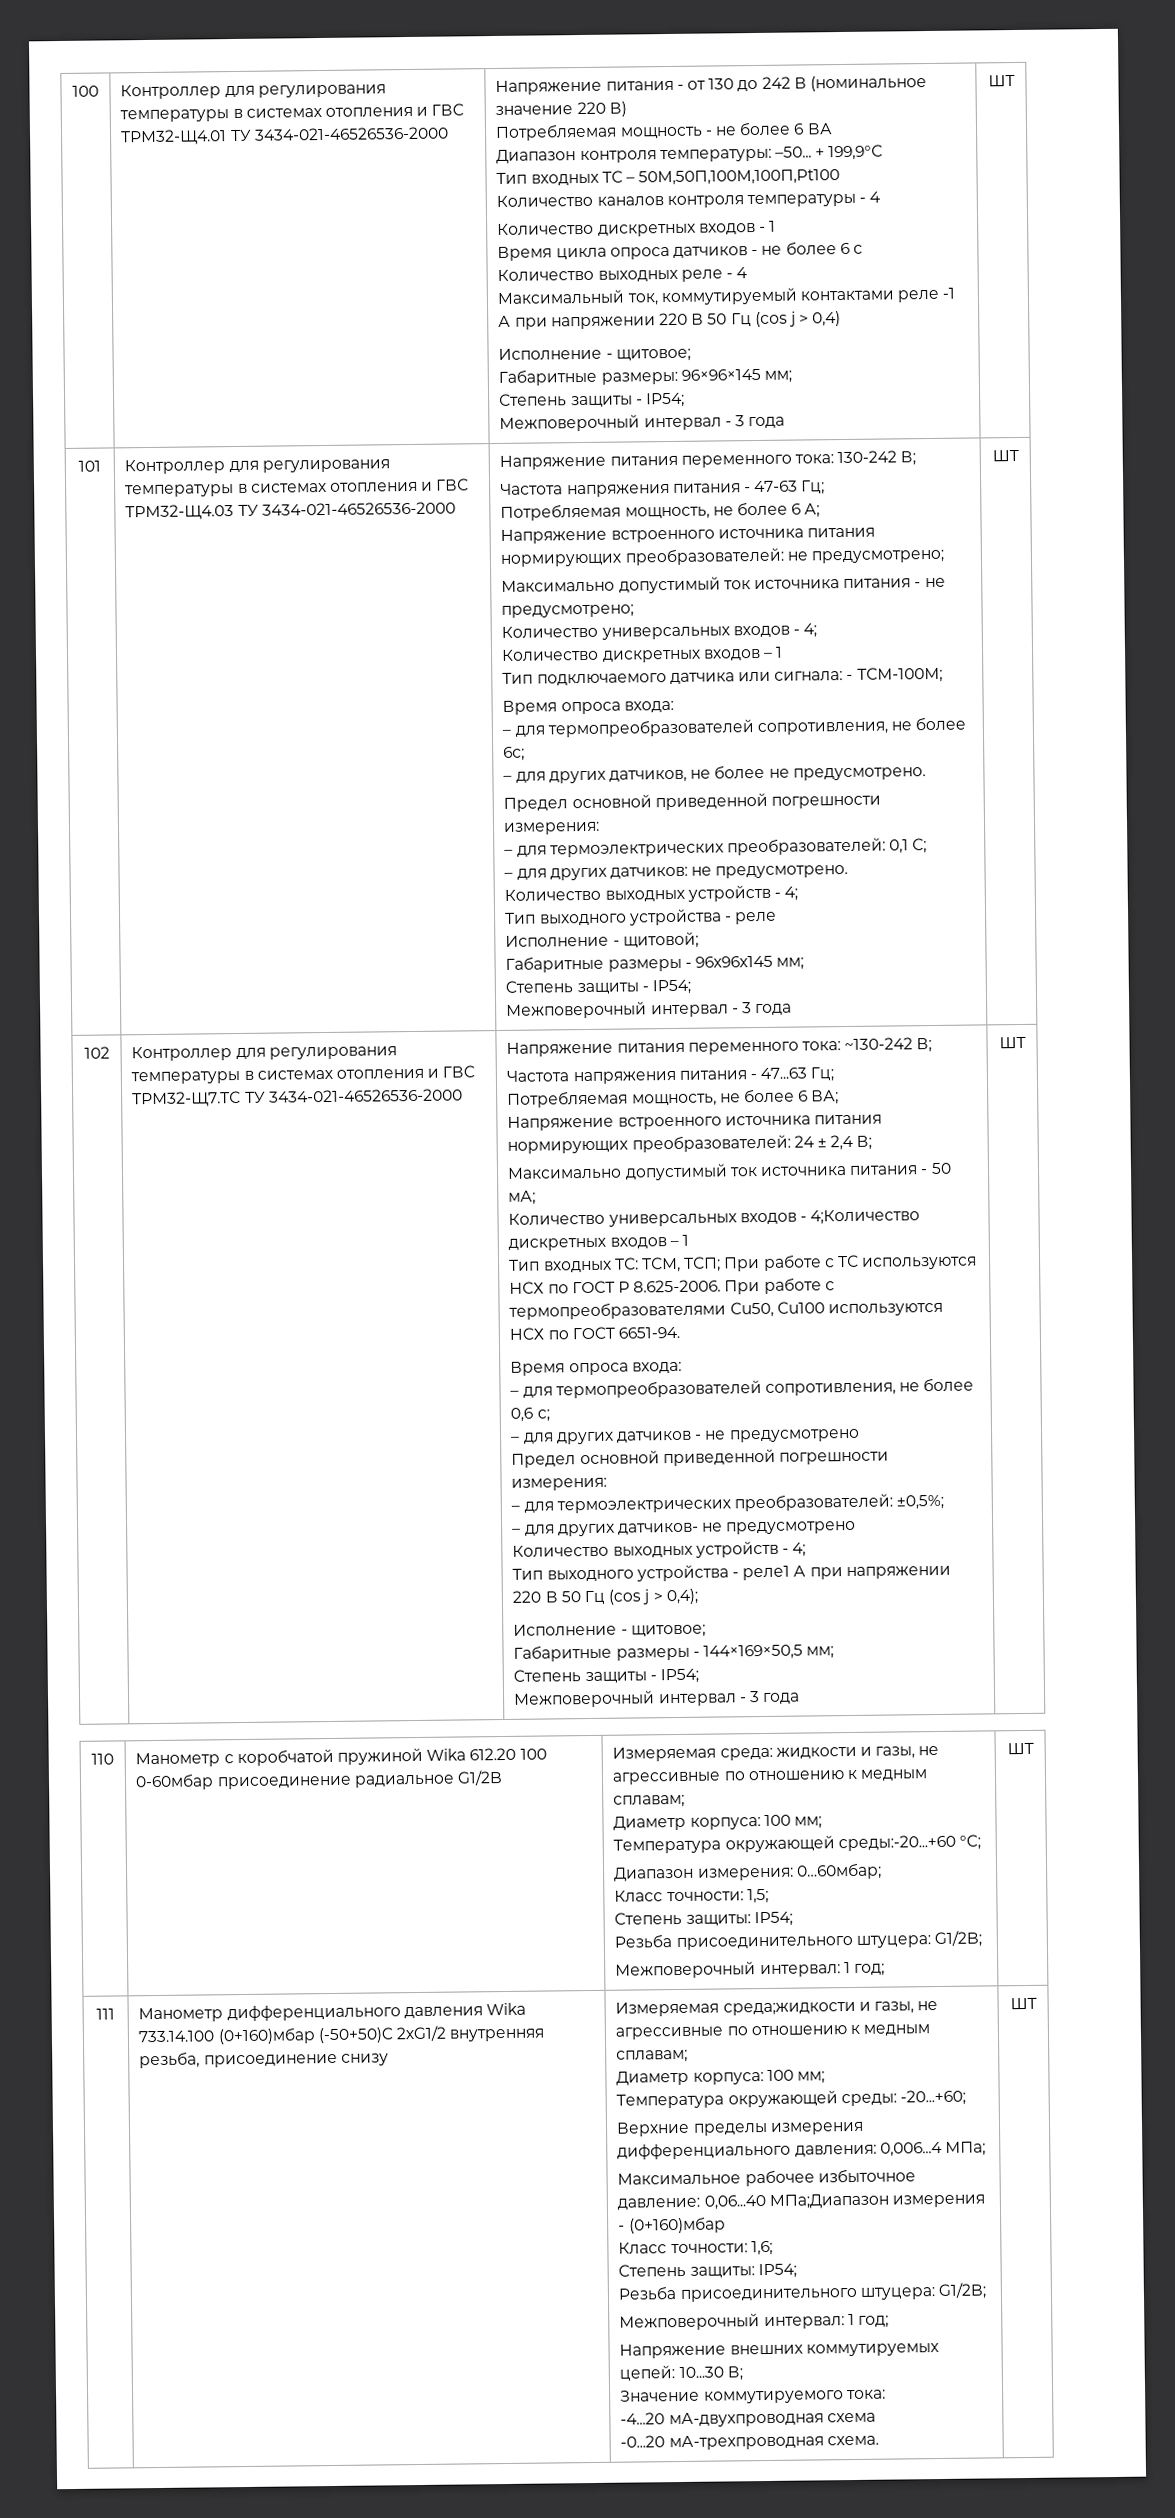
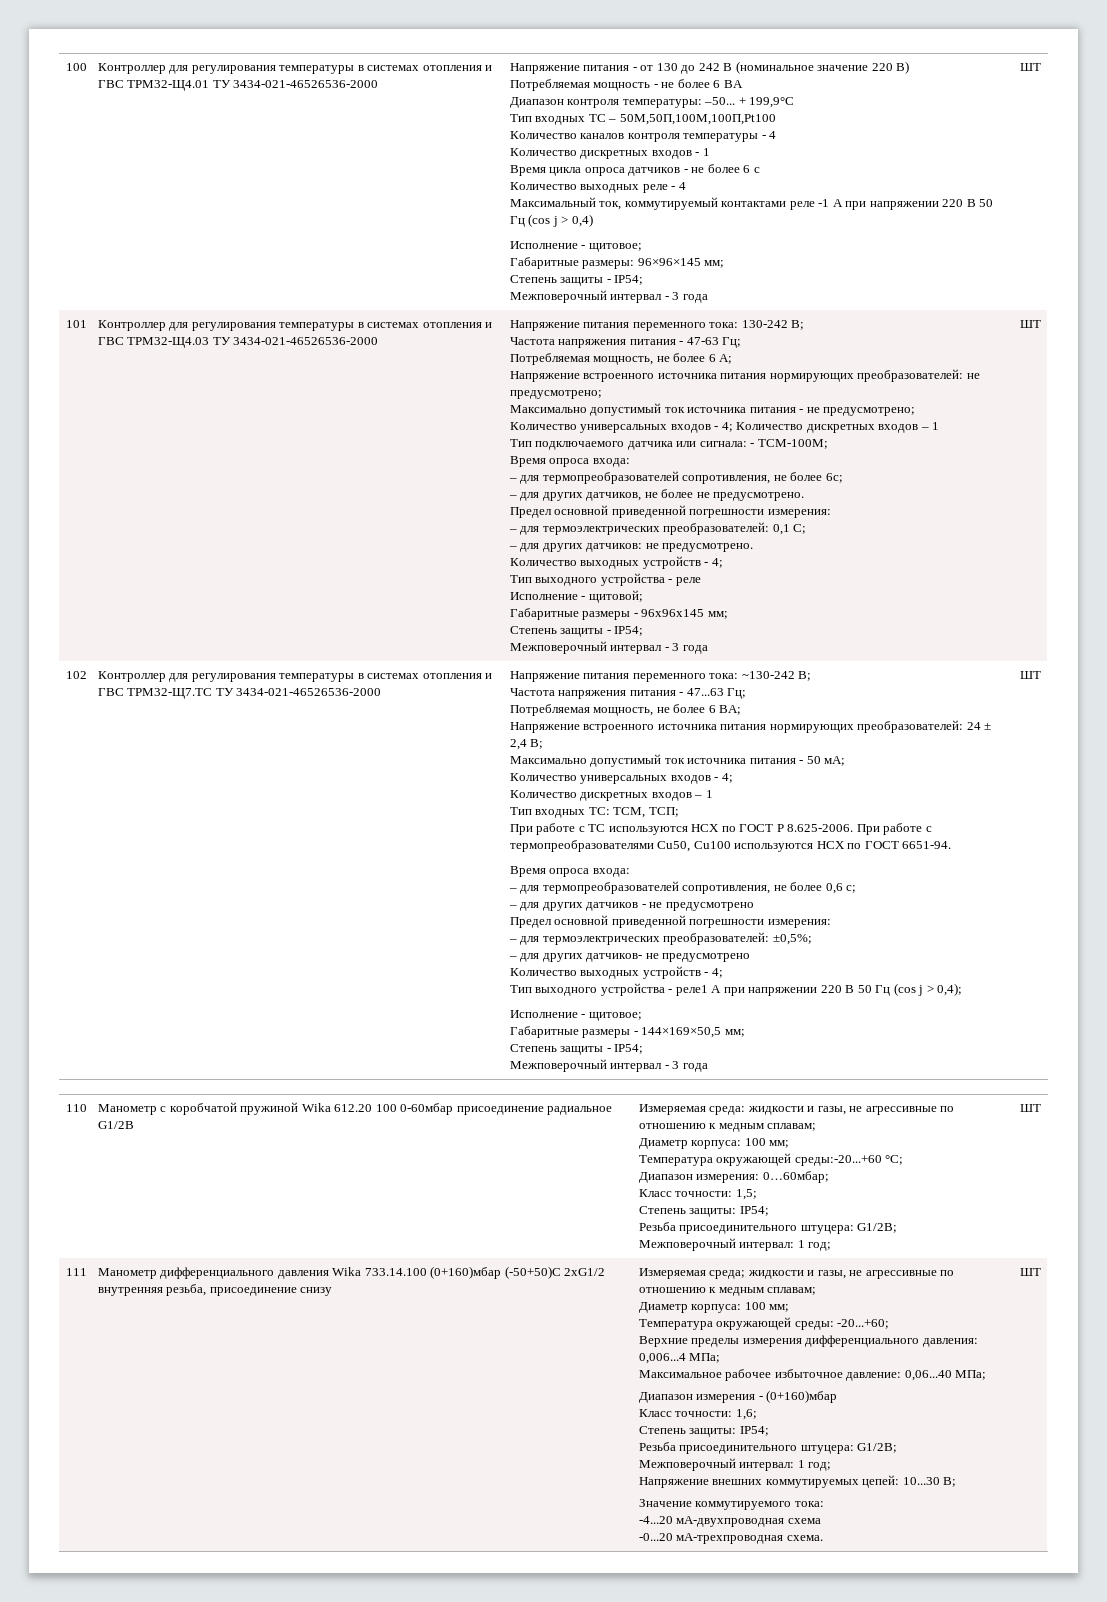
- Количество универсальных входов - 4;
- Количество дискретных входов – 1
+ Количество универсальных входов - 4; Количество дискретных входов – 1
  Максимально допустимый ток источника питания - 50 мА;
- Количество универсальных входов - 4;Количество дискретных входов – 1
+ Количество универсальных входов - 4;
+ Количество дискретных входов – 1
- Тип входных ТС: ТСМ, ТСП; При работе с ТС используются НСХ по ГОСТ Р 8.625-2006. При работе с термопреобразователями Cu50, Cu100 используются НСХ по ГОСТ 6651-94.
+ Тип входных ТС: ТСМ, ТСП;
+ При работе с ТС используются НСХ по ГОСТ Р 8.625-2006. При работе с термопреобразователями Cu50, Cu100 используются НСХ по ГОСТ 6651-94.
- Измеряемая среда;жидкости и газы, не агрессивные по отношению к медным сплавам;
+ Измеряемая среда; жидкости и газы, не агрессивные по отношению к медным сплавам;
- Максимальное рабочее избыточное давление: 0,06...40 МПа;Диапазон измерения - (0+160)мбар
+ Максимальное рабочее избыточное давление: 0,06...40 МПа;
+ Диапазон измерения - (0+160)мбар

